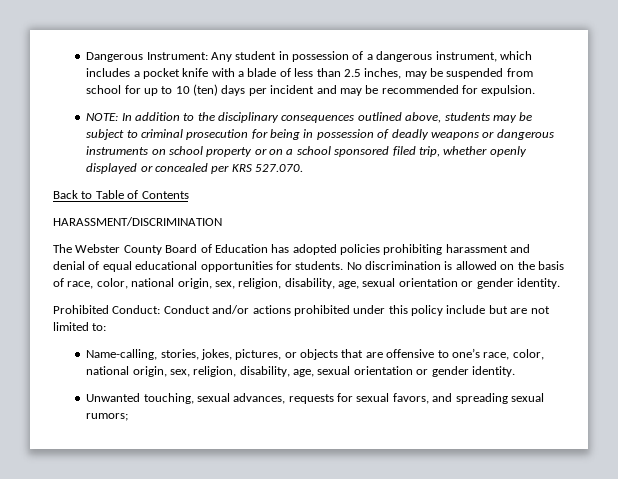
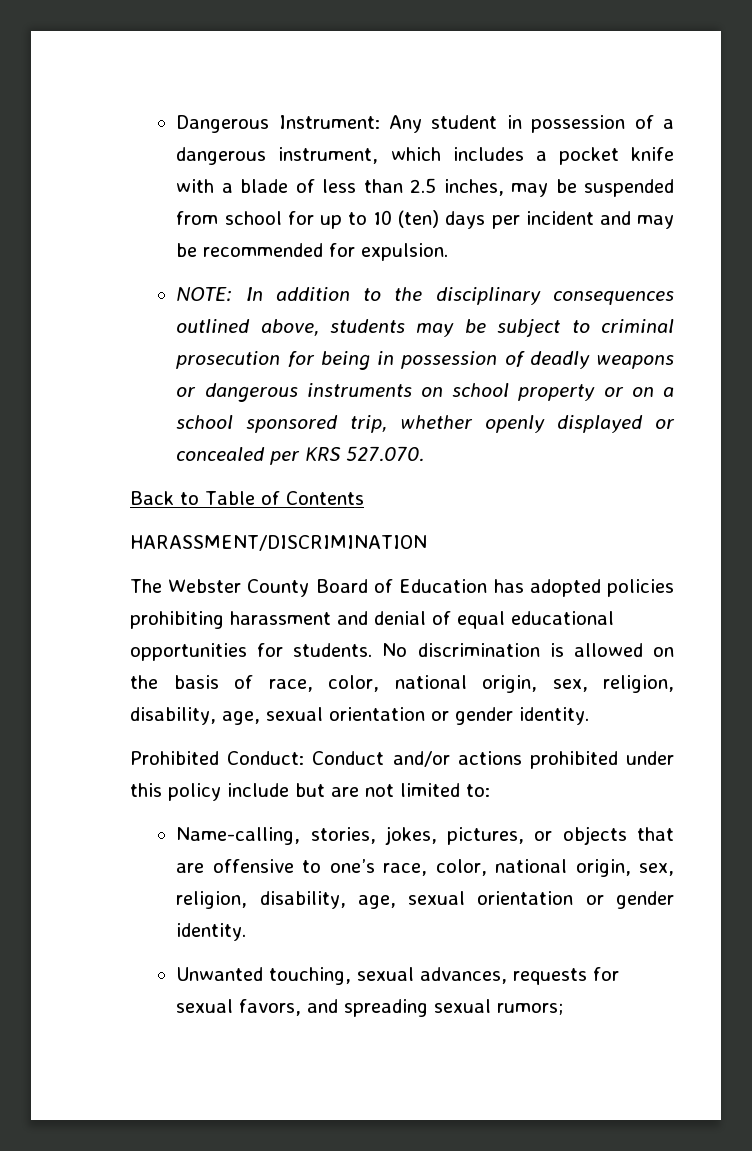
- NOTE: In addition to the disciplinary consequences outlined above, students may be subject to criminal prosecution for being in possession of deadly weapons or dangerous instruments on school property or on a school sponsored filed trip, whether openly displayed or concealed per KRS 527.070.
+ NOTE: In addition to the disciplinary consequences outlined above, students may be subject to criminal prosecution for being in possession of deadly weapons or dangerous instruments on school property or on a school sponsored trip, whether openly displayed or concealed per KRS 527.070.

